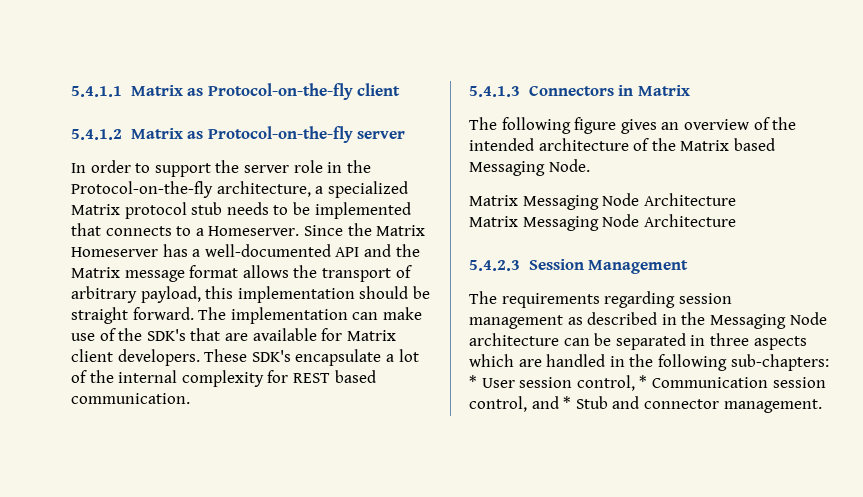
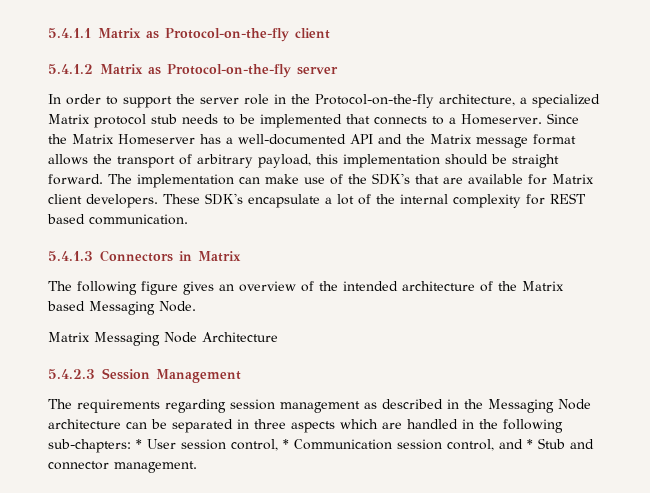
  The following figure gives an overview of the intended architecture of the Matrix based Messaging Node.
- Matrix Messaging Node Architecture

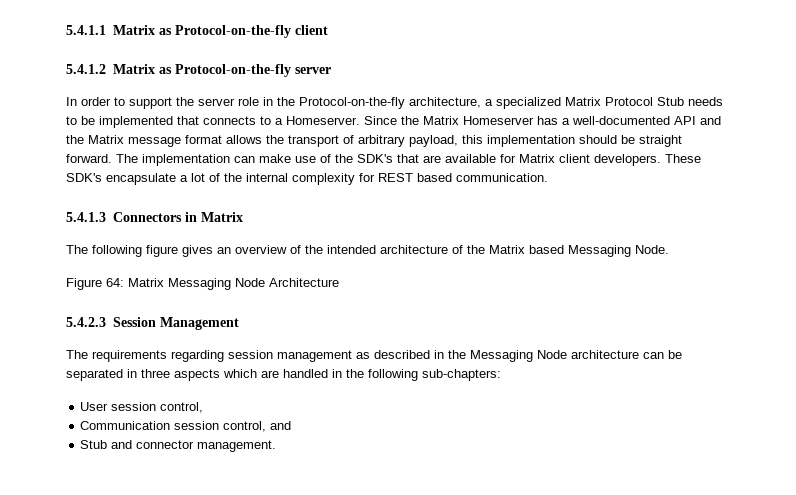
- In order to support the server role in the Protocol-on-the-fly architecture, a specialized Matrix protocol stub needs to be implemented that connects to a Homeserver.
+ In order to support the server role in the Protocol-on-the-fly architecture, a specialized Matrix Protocol Stub needs to be implemented that connects to a Homeserver.
- Matrix Messaging Node Architecture
+ Figure 64: Matrix Messaging Node Architecture
- The requirements regarding session management as described in the Messaging Node architecture can be separated in three aspects which are handled in the following sub-chapters: * User session control, * Communication session control, and * Stub and connector management.
+ The requirements regarding session management as described in the Messaging Node architecture can be separated in three aspects which are handled in the following sub-chapters:
+ User session control,
+ Communication session control, and
+ Stub and connector management.

